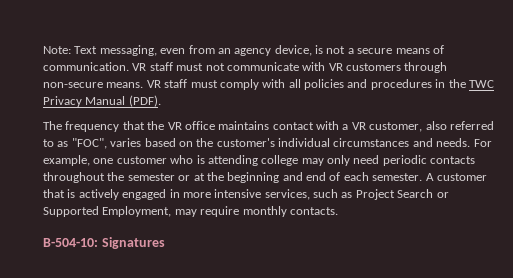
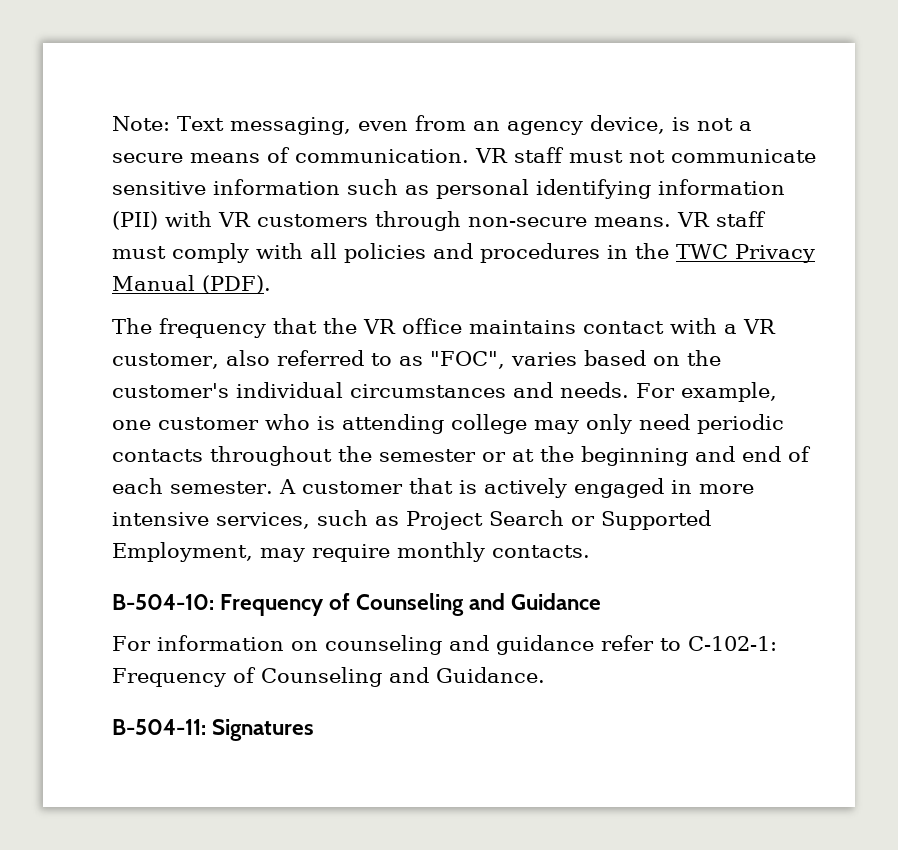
- VR staff must not communicate with VR customers through non-secure means.
+ VR staff must not communicate sensitive information such as personal identifying information (PII) with VR customers through non-secure means.
- B-504-10: Signatures
+ B-504-10: Frequency of Counseling and Guidance
+ For information on counseling and guidance refer to C-102-1: Frequency of Counseling and Guidance.
+ B-504-11: Signatures

